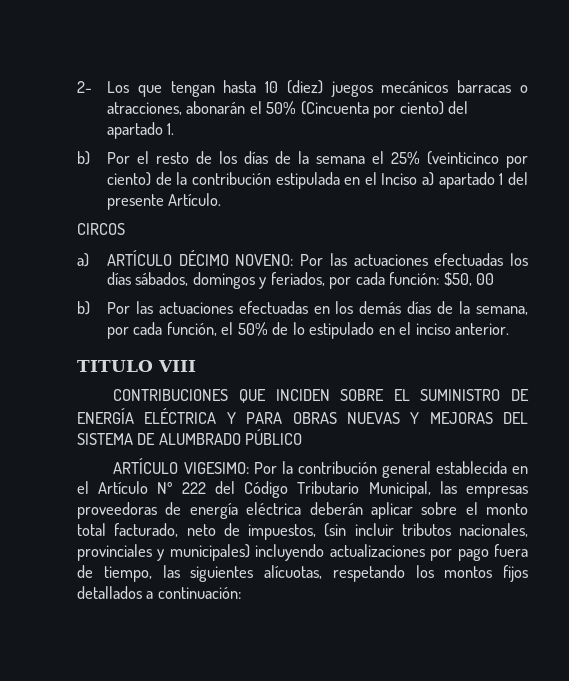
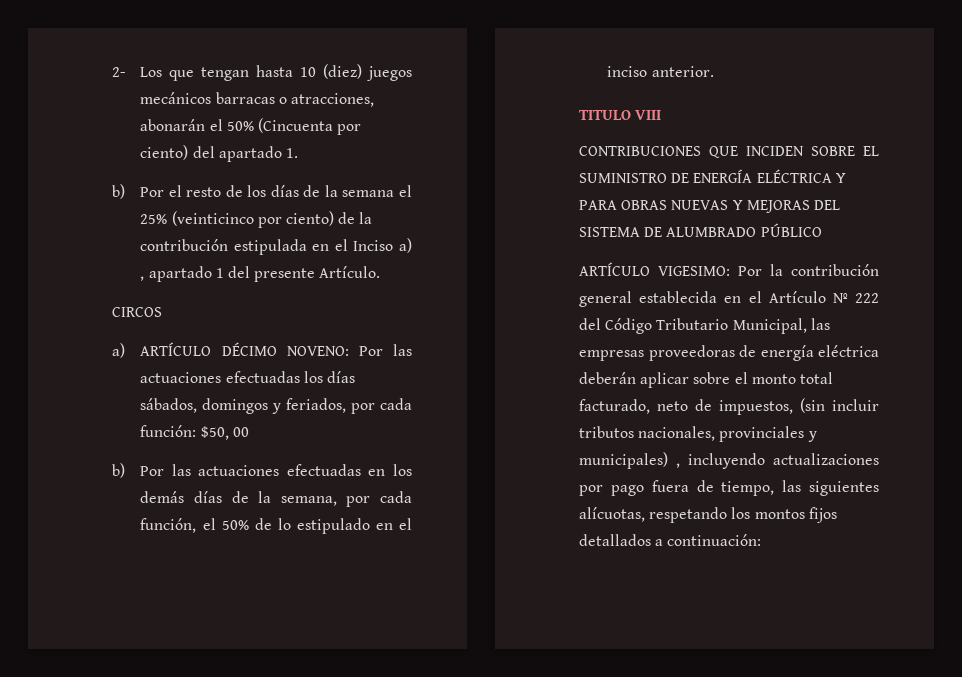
- b) Por el resto de los días de la semana el 25% (veinticinco por ciento) de la contribución estipulada en el Inciso a) apartado 1 del presente Artículo.
+ b) Por el resto de los días de la semana el 25% (veinticinco por ciento) de la contribución estipulada en el Inciso a) , apartado 1 del presente Artículo.
- ARTÍCULO VIGESIMO: Por la contribución general establecida en el Artículo Nº 222 del Código Tributario Municipal, las empresas proveedoras de energía eléctrica deberán aplicar sobre el monto total facturado, neto de impuestos, (sin incluir tributos nacionales, provinciales y municipales) incluyendo actualizaciones por pago fuera de tiempo, las siguientes alícuotas, respetando los montos fijos detallados a continuación:
+ ARTÍCULO VIGESIMO: Por la contribución general establecida en el Artículo Nº 222 del Código Tributario Municipal, las empresas proveedoras de energía eléctrica deberán aplicar sobre el monto total facturado, neto de impuestos, (sin incluir tributos nacionales, provinciales y municipales) , incluyendo actualizaciones por pago fuera de tiempo, las siguientes alícuotas, respetando los montos fijos detallados a continuación:

